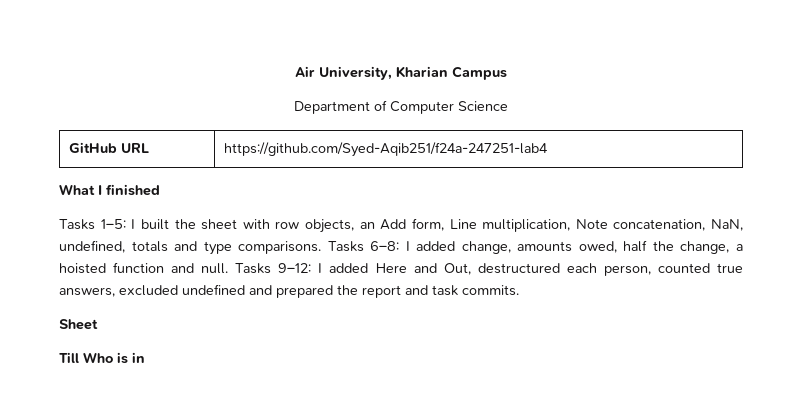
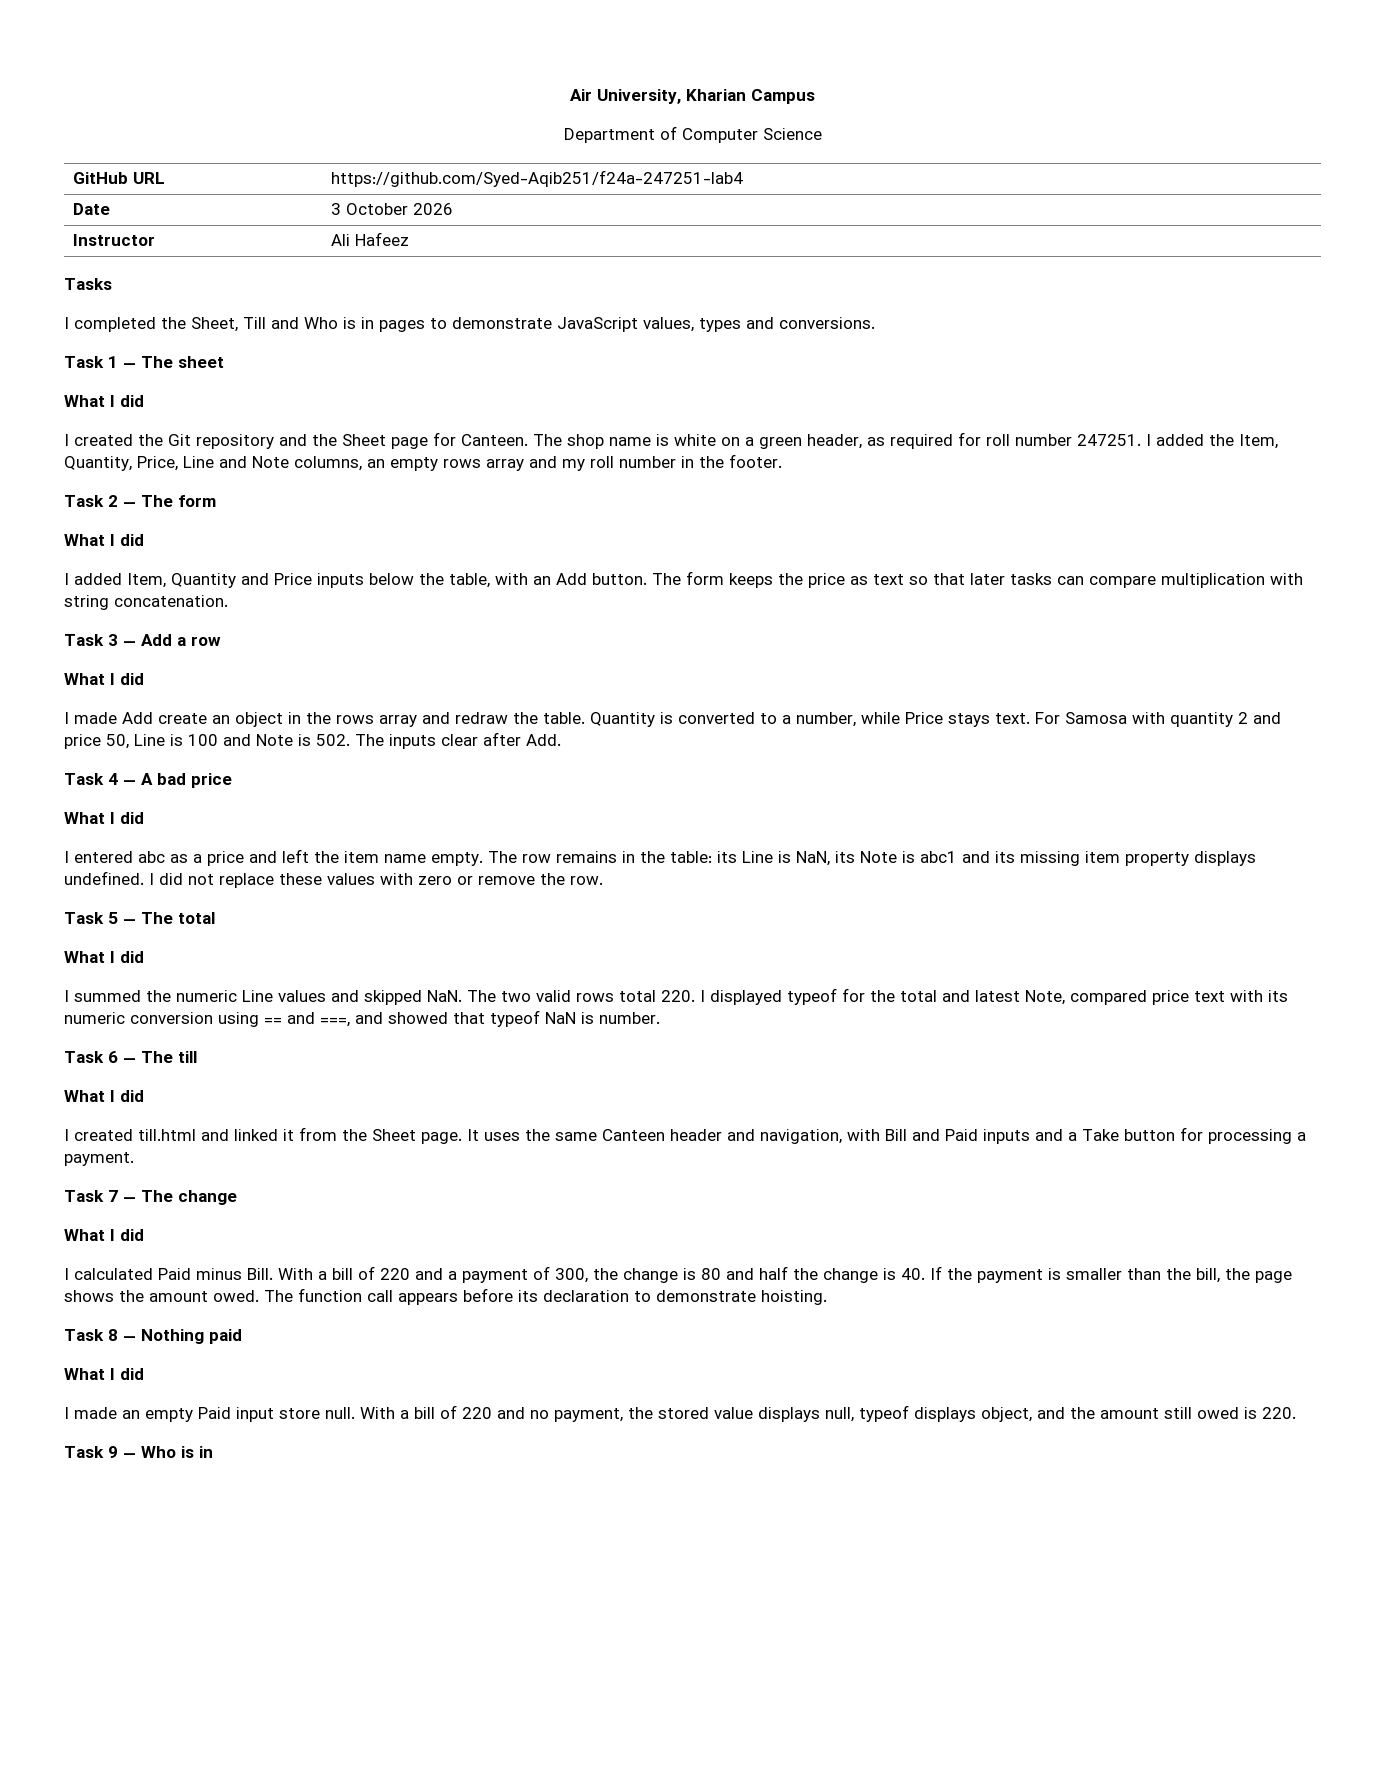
- What I finished
- Tasks 1–5: I built the sheet with row objects, an Add form, Line multiplication, Note concatenation, NaN, undefined, totals and type comparisons. Tasks 6–8: I added change, amounts owed, half the change, a hoisted function and null. Tasks 9–12: I added Here and Out, destructured each person, counted true answers, excluded undefined and prepared the report and task commits.
- Sheet
- Till Who is in
+ Date | 3 October 2026
+ Instructor | Ali Hafeez
+ Tasks
+ I completed the Sheet, Till and Who is in pages to demonstrate JavaScript values, types and conversions.
+ Task 1 — The sheet
+ What I did
+ I created the Git repository and the Sheet page for Canteen. The shop name is white on a green header, as required for roll number 247251. I added the Item, Quantity, Price, Line and Note columns, an empty rows array and my roll number in the footer.
+ Task 2 — The form
+ What I did
+ I added Item, Quantity and Price inputs below the table, with an Add button. The form keeps the price as text so that later tasks can compare multiplication with string concatenation.
+ Task 3 — Add a row
+ What I did
+ I made Add create an object in the rows array and redraw the table. Quantity is converted to a number, while Price stays text. For Samosa with quantity 2 and price 50, Line is 100 and Note is 502. The inputs clear after Add.
+ Task 4 — A bad price
+ What I did
+ I entered abc as a price and left the item name empty. The row remains in the table: its Line is NaN, its Note is abc1 and its missing item property displays undefined. I did not replace these values with zero or remove the row.
+ Task 5 — The total
+ What I did
+ I summed the numeric Line values and skipped NaN. The two valid rows total 220. I displayed typeof for the total and latest Note, compared price text with its numeric conversion using == and ===, and showed that typeof NaN is number.
+ Task 6 — The till
+ What I did
+ I created till.html and linked it from the Sheet page. It uses the same Canteen header and navigation, with Bill and Paid inputs and a Take button for processing a payment.
+ Task 7 — The change
+ What I did
+ I calculated Paid minus Bill. With a bill of 220 and a payment of 300, the change is 80 and half the change is 40. If the payment is smaller than the bill, the page shows the amount owed. The function call appears before its declaration to demonstrate hoisting.
+ Task 8 — Nothing paid
+ What I did
+ I made an empty Paid input store null. With a bill of 220 and no payment, the stored value displays null, typeof displays object, and the amount still owed is 220.
+ Task 9 — Who is in

